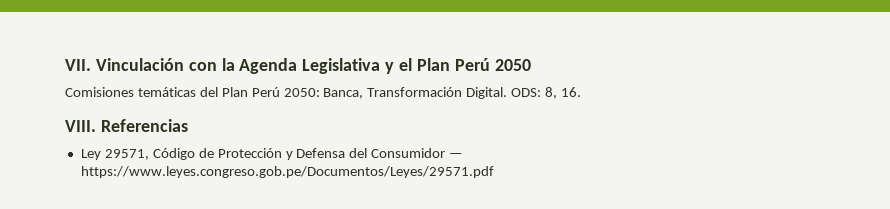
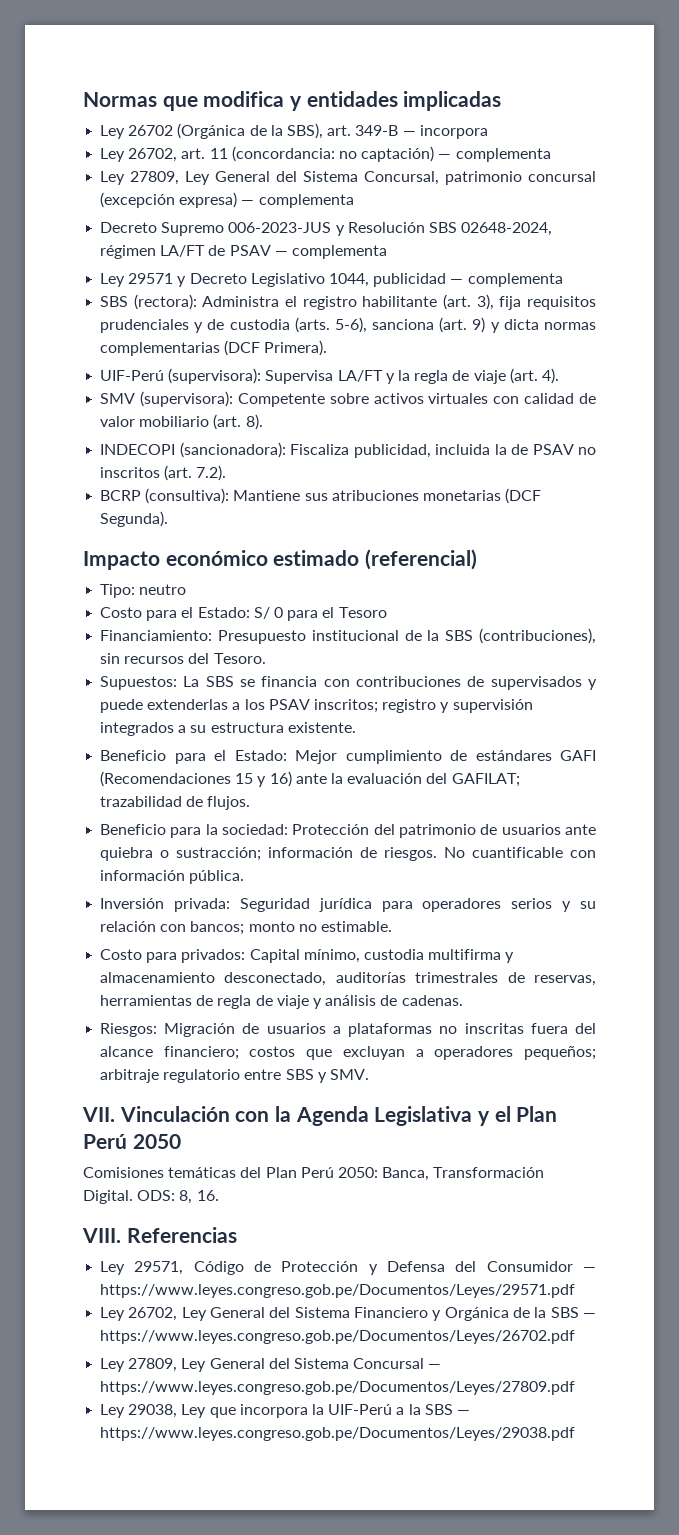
+ Normas que modifica y entidades implicadas
+ Ley 26702 (Orgánica de la SBS), art. 349-B — incorpora
+ Ley 26702, art. 11 (concordancia: no captación) — complementa
+ Ley 27809, Ley General del Sistema Concursal, patrimonio concursal (excepción expresa) — complementa
+ Decreto Supremo 006-2023-JUS y Resolución SBS 02648-2024, régimen LA/FT de PSAV — complementa
+ Ley 29571 y Decreto Legislativo 1044, publicidad — complementa
+ SBS (rectora): Administra el registro habilitante (art. 3), fija requisitos prudenciales y de custodia (arts. 5-6), sanciona (art. 9) y dicta normas complementarias (DCF Primera).
+ UIF-Perú (supervisora): Supervisa LA/FT y la regla de viaje (art. 4).
+ SMV (supervisora): Competente sobre activos virtuales con calidad de valor mobiliario (art. 8).
+ INDECOPI (sancionadora): Fiscaliza publicidad, incluida la de PSAV no inscritos (art. 7.2).
+ BCRP (consultiva): Mantiene sus atribuciones monetarias (DCF Segunda).
+ Impacto económico estimado (referencial)
+ Tipo: neutro
+ Costo para el Estado: S/ 0 para el Tesoro
+ Financiamiento: Presupuesto institucional de la SBS (contribuciones), sin recursos del Tesoro.
+ Supuestos: La SBS se financia con contribuciones de supervisados y puede extenderlas a los PSAV inscritos; registro y supervisión integrados a su estructura existente.
+ Beneficio para el Estado: Mejor cumplimiento de estándares GAFI (Recomendaciones 15 y 16) ante la evaluación del GAFILAT; trazabilidad de flujos.
+ Beneficio para la sociedad: Protección del patrimonio de usuarios ante quiebra o sustracción; información de riesgos. No cuantificable con información pública.
+ Inversión privada: Seguridad jurídica para operadores serios y su relación con bancos; monto no estimable.
+ Costo para privados: Capital mínimo, custodia multifirma y almacenamiento desconectado, auditorías trimestrales de reservas, herramientas de regla de viaje y análisis de cadenas.
+ Riesgos: Migración de usuarios a plataformas no inscritas fuera del alcance financiero; costos que excluyan a operadores pequeños; arbitraje regulatorio entre SBS y SMV.
+ Ley 26702, Ley General del Sistema Financiero y Orgánica de la SBS — https://www.leyes.congreso.gob.pe/Documentos/Leyes/26702.pdf
+ Ley 27809, Ley General del Sistema Concursal — https://www.leyes.congreso.gob.pe/Documentos/Leyes/27809.pdf
+ Ley 29038, Ley que incorpora la UIF-Perú a la SBS — https://www.leyes.congreso.gob.pe/Documentos/Leyes/29038.pdf

